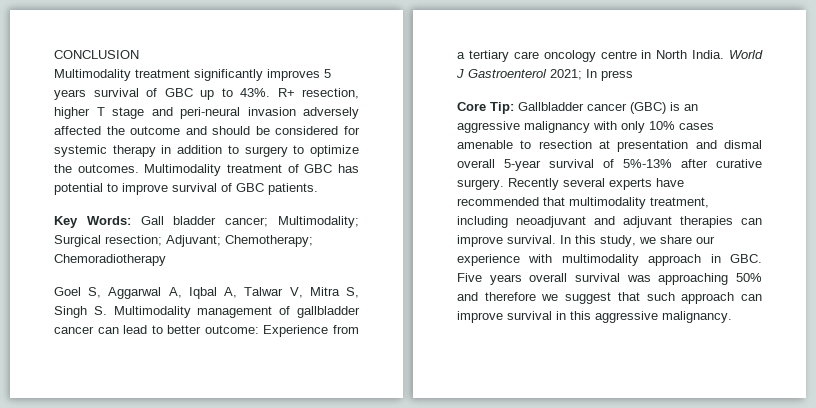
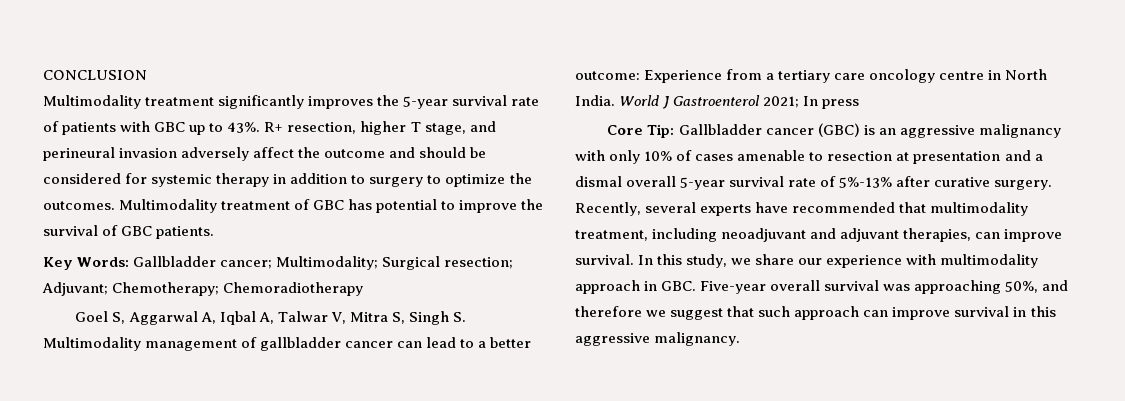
- Multimodality treatment significantly improves 5 years survival of GBC up to 43%.
+ Multimodality treatment significantly improves the 5-year survival rate of patients with GBC up to 43%.
- R+ resection, higher T stage and peri-neural invasion adversely affected the outcome and should be considered for systemic therapy in addition to surgery to optimize the outcomes.
+ R+ resection, higher T stage, and perineural invasion adversely affect the outcome and should be considered for systemic therapy in addition to surgery to optimize the outcomes.
- Multimodality treatment of GBC has potential to improve survival of GBC patients.
+ Multimodality treatment of GBC has potential to improve the survival of GBC patients.
- Key Words: Gall bladder cancer; Multimodality; Surgical resection; Adjuvant; Chemotherapy; Chemoradiotherapy
+ Key Words: Gallbladder cancer; Multimodality; Surgical resection; Adjuvant; Chemotherapy; Chemoradiotherapy
- Goel S, Aggarwal A, Iqbal A, Talwar V, Mitra S, Singh S. Multimodality management of gallbladder cancer can lead to better outcome: Experience from a tertiary care oncology centre in North India.
+ Goel S, Aggarwal A, Iqbal A, Talwar V, Mitra S, Singh S. Multimodality management of gallbladder cancer can lead to a better outcome: Experience from a tertiary care oncology centre in North India.
- Core Tip: Gallbladder cancer (GBC) is an aggressive malignancy with only 10% cases amenable to resection at presentation and dismal overall 5-year survival of 5%-13% after curative surgery.
+ Core Tip: Gallbladder cancer (GBC) is an aggressive malignancy with only 10% of cases amenable to resection at presentation and a dismal overall 5-year survival rate of 5%-13% after curative surgery.
- Recently several experts have recommended that multimodality treatment, including neoadjuvant and adjuvant therapies can improve survival.
+ Recently, several experts have recommended that multimodality treatment, including neoadjuvant and adjuvant therapies, can improve survival.
- In this study, we share our experience with multimodality approach in GBC. Five years overall survival was approaching 50% and therefore we suggest that such approach can improve survival in this aggressive malignancy.
+ In this study, we share our experience with multimodality approach in GBC. Five-year overall survival was approaching 50%, and therefore we suggest that such approach can improve survival in this aggressive malignancy.

